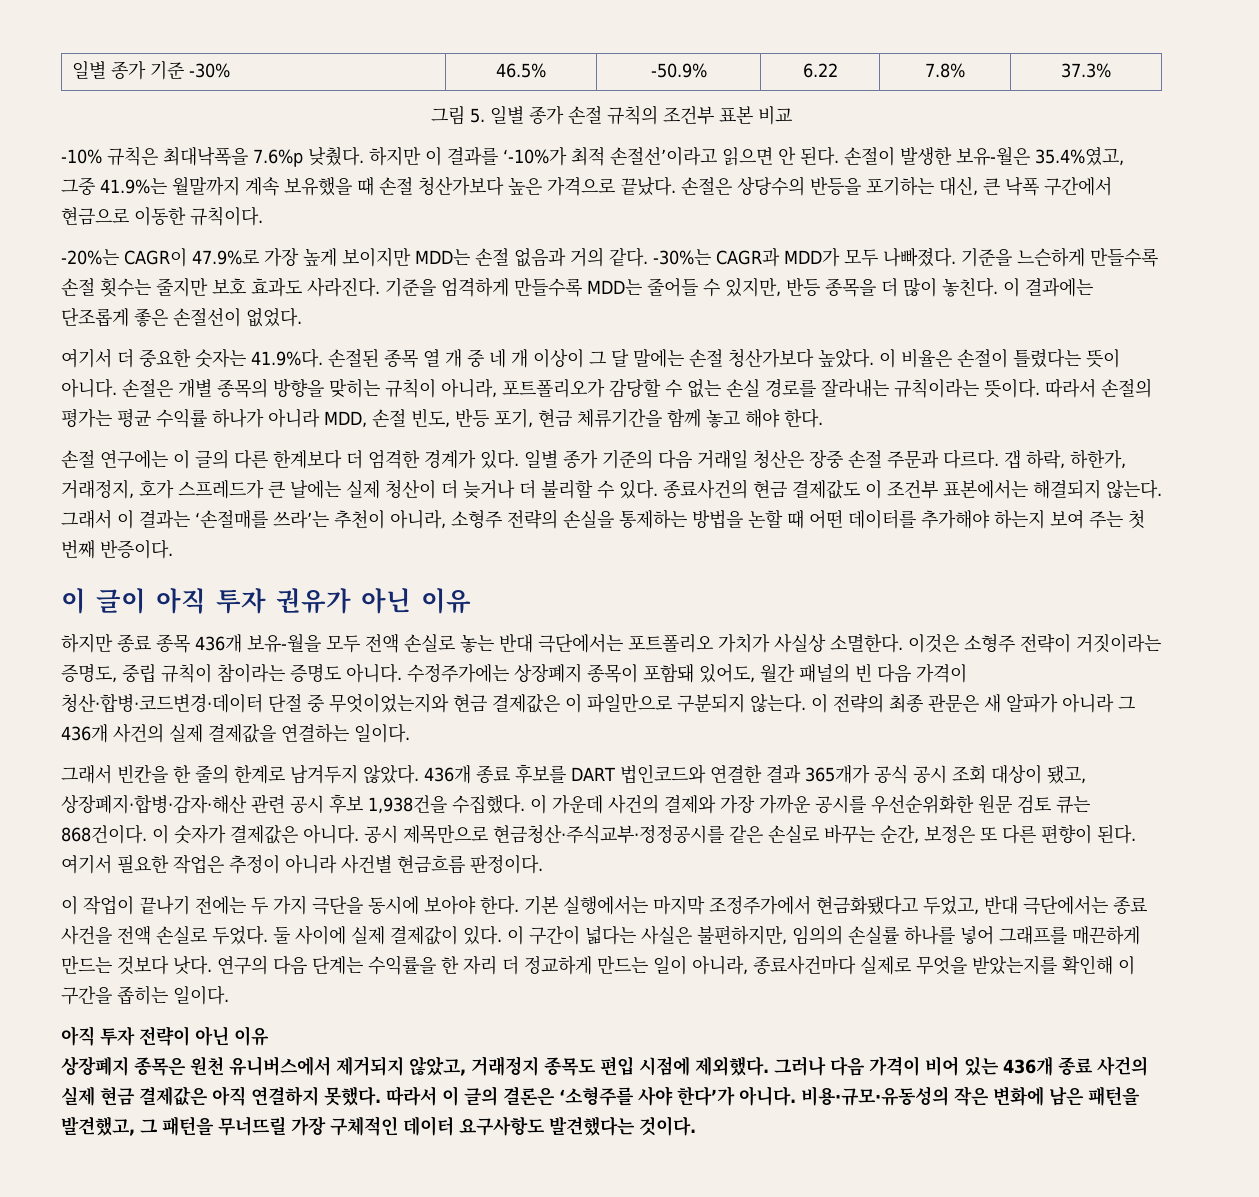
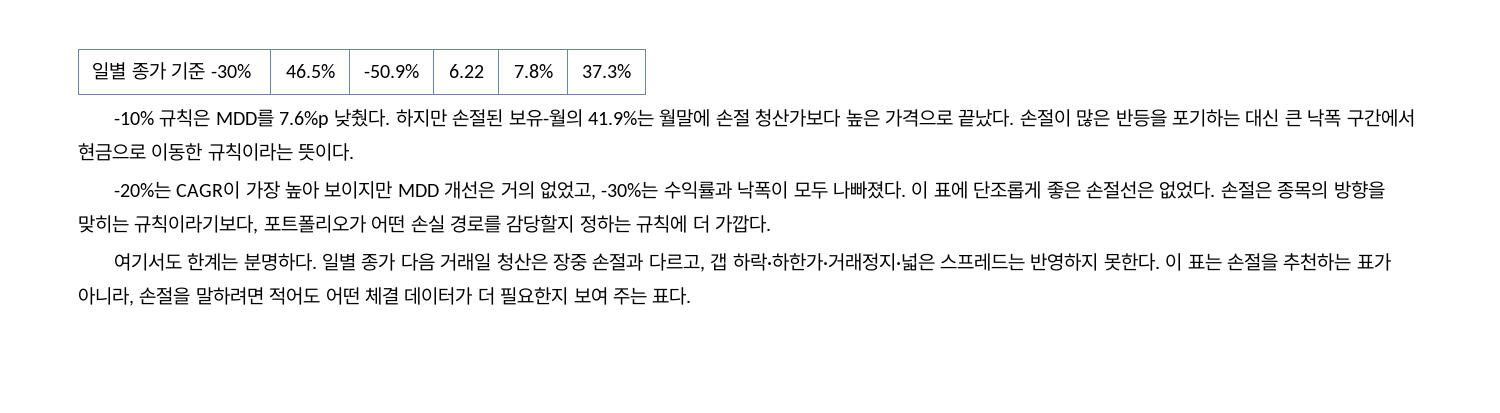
- 그림 5. 일별 종가 손절 규칙의 조건부 표본 비교
- -10% 규칙은 최대낙폭을 7.6%p 낮췄다.
+ -10% 규칙은 MDD를 7.6%p 낮췄다.
- 하지만 이 결과를 ‘-10%가 최적 손절선’이라고 읽으면 안 된다. 손절이 발생한 보유-월은 35.4%였고, 그중 41.9%는 월말까지 계속 보유했을 때 손절 청산가보다 높은 가격으로 끝났다.
+ 하지만 손절된 보유-월의 41.9%는 월말에 손절 청산가보다 높은 가격으로 끝났다.
- 손절은 상당수의 반등을 포기하는 대신, 큰 낙폭 구간에서 현금으로 이동한 규칙이다.
+ 손절이 많은 반등을 포기하는 대신 큰 낙폭 구간에서 현금으로 이동한 규칙이라는 뜻이다.
- -20%는 CAGR이 47.9%로 가장 높게 보이지만 MDD는 손절 없음과 거의 같다. -30%는 CAGR과 MDD가 모두 나빠졌다. 기준을 느슨하게 만들수록 손절 횟수는 줄지만 보호 효과도 사라진다. 기준을 엄격하게 만들수록 MDD는 줄어들 수 있지만, 반등 종목을 더 많이 놓친다. 이 결과에는 단조롭게 좋은 손절선이 없었다.
- 여기서 더 중요한 숫자는 41.9%다. 손절된 종목 열 개 중 네 개 이상이 그 달 말에는 손절 청산가보다 높았다. 이 비율은 손절이 틀렸다는 뜻이 아니다. 손절은 개별 종목의 방향을 맞히는 규칙이 아니라, 포트폴리오가 감당할 수 없는 손실 경로를 잘라내는 규칙이라는 뜻이다. 따라서 손절의 평가는 평균 수익률 하나가 아니라 MDD, 손절 빈도, 반등 포기, 현금 체류기간을 함께 놓고 해야 한다.
- 손절 연구에는 이 글의 다른 한계보다 더 엄격한 경계가 있다. 일별 종가 기준의 다음 거래일 청산은 장중 손절 주문과 다르다. 갭 하락, 하한가, 거래정지, 호가 스프레드가 큰 날에는 실제 청산이 더 늦거나 더 불리할 수 있다. 종료사건의 현금 결제값도 이 조건부 표본에서는 해결되지 않는다. 그래서 이 결과는 ‘손절매를 쓰라’는 추천이 아니라, 소형주 전략의 손실을 통제하는 방법을 논할 때 어떤 데이터를 추가해야 하는지 보여 주는 첫 번째 반증이다.
- 이 글이 아직 투자 권유가 아닌 이유
- 하지만 종료 종목 436개 보유-월을 모두 전액 손실로 놓는 반대 극단에서는 포트폴리오 가치가 사실상 소멸한다. 이것은 소형주 전략이 거짓이라는 증명도, 중립 규칙이 참이라는 증명도 아니다. 수정주가에는 상장폐지 종목이 포함돼 있어도, 월간 패널의 빈 다음 가격이 청산·합병·코드변경·데이터 단절 중 무엇이었는지와 현금 결제값은 이 파일만으로 구분되지 않는다. 이 전략의 최종 관문은 새 알파가 아니라 그 436개 사건의 실제 결제값을 연결하는 일이다.
- 그래서 빈칸을 한 줄의 한계로 남겨두지 않았다. 436개 종료 후보를 DART 법인코드와 연결한 결과 365개가 공식 공시 조회 대상이 됐고, 상장폐지·합병·감자·해산 관련 공시 후보 1,938건을 수집했다. 이 가운데 사건의 결제와 가장 가까운 공시를 우선순위화한 원문 검토 큐는 868건이다. 이 숫자가 결제값은 아니다. 공시 제목만으로 현금청산·주식교부·정정공시를 같은 손실로 바꾸는 순간, 보정은 또 다른 편향이 된다. 여기서 필요한 작업은 추정이 아니라 사건별 현금흐름 판정이다.
- 이 작업이 끝나기 전에는 두 가지 극단을 동시에 보아야 한다. 기본 실행에서는 마지막 조정주가에서 현금화됐다고 두었고, 반대 극단에서는 종료 사건을 전액 손실로 두었다. 둘 사이에 실제 결제값이 있다. 이 구간이 넓다는 사실은 불편하지만, 임의의 손실률 하나를 넣어 그래프를 매끈하게 만드는 것보다 낫다. 연구의 다음 단계는 수익률을 한 자리 더 정교하게 만드는 일이 아니라, 종료사건마다 실제로 무엇을 받았는지를 확인해 이 구간을 좁히는 일이다.
- 아직 투자 전략이 아닌 이유
- 상장폐지 종목은 원천 유니버스에서 제거되지 않았고, 거래정지 종목도 편입 시점에 제외했다. 그러나 다음 가격이 비어 있는 436개 종료 사건의 실제 현금 결제값은 아직 연결하지 못했다. 따라서 이 글의 결론은 ‘소형주를 사야 한다’가 아니다. 비용·규모·유동성의 작은 변화에 남은 패턴을 발견했고, 그 패턴을 무너뜨릴 가장 구체적인 데이터 요구사항도 발견했다는 것이다.
+ -20%는 CAGR이 가장 높아 보이지만 MDD 개선은 거의 없었고, -30%는 수익률과 낙폭이 모두 나빠졌다. 이 표에 단조롭게 좋은 손절선은 없었다. 손절은 종목의 방향을 맞히는 규칙이라기보다, 포트폴리오가 어떤 손실 경로를 감당할지 정하는 규칙에 더 가깝다.
+ 여기서도 한계는 분명하다. 일별 종가 다음 거래일 청산은 장중 손절과 다르고, 갭 하락·하한가·거래정지·넓은 스프레드는 반영하지 못한다. 이 표는 손절을 추천하는 표가 아니라, 손절을 말하려면 적어도 어떤 체결 데이터가 더 필요한지 보여 주는 표다.

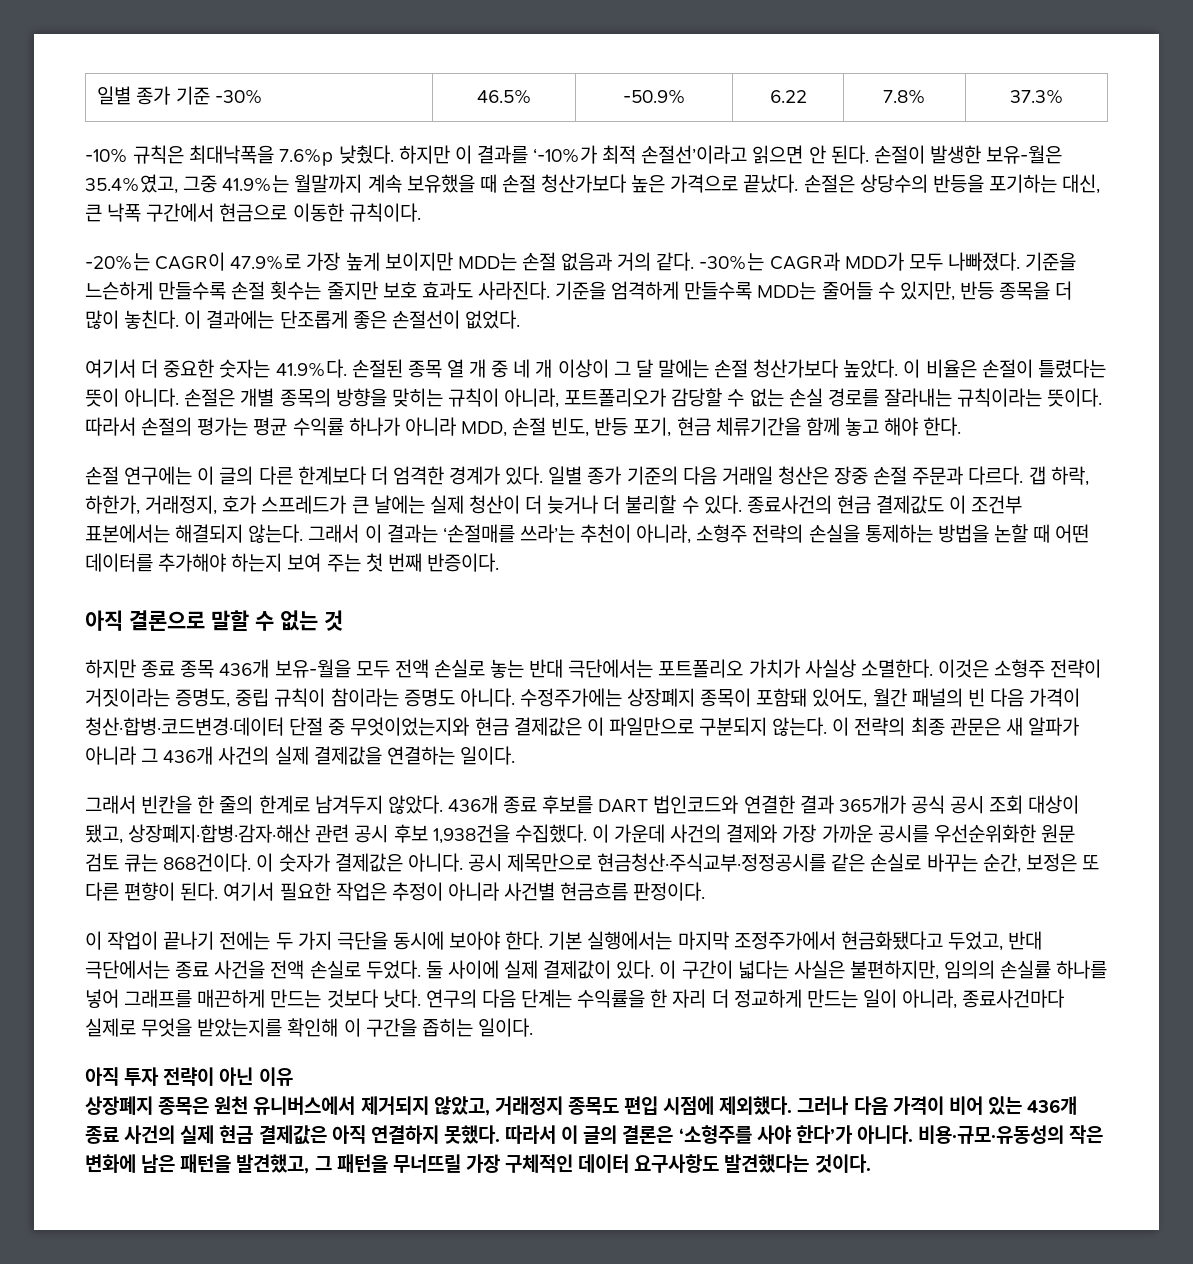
- -10% 규칙은 MDD를 7.6%p 낮췄다.
+ -10% 규칙은 최대낙폭을 7.6%p 낮췄다.
- 하지만 손절된 보유-월의 41.9%는 월말에 손절 청산가보다 높은 가격으로 끝났다.
+ 하지만 이 결과를 ‘-10%가 최적 손절선’이라고 읽으면 안 된다. 손절이 발생한 보유-월은 35.4%였고, 그중 41.9%는 월말까지 계속 보유했을 때 손절 청산가보다 높은 가격으로 끝났다.
- 손절이 많은 반등을 포기하는 대신 큰 낙폭 구간에서 현금으로 이동한 규칙이라는 뜻이다.
+ 손절은 상당수의 반등을 포기하는 대신, 큰 낙폭 구간에서 현금으로 이동한 규칙이다.
- -20%는 CAGR이 가장 높아 보이지만 MDD 개선은 거의 없었고, -30%는 수익률과 낙폭이 모두 나빠졌다. 이 표에 단조롭게 좋은 손절선은 없었다. 손절은 종목의 방향을 맞히는 규칙이라기보다, 포트폴리오가 어떤 손실 경로를 감당할지 정하는 규칙에 더 가깝다.
- 여기서도 한계는 분명하다. 일별 종가 다음 거래일 청산은 장중 손절과 다르고, 갭 하락·하한가·거래정지·넓은 스프레드는 반영하지 못한다. 이 표는 손절을 추천하는 표가 아니라, 손절을 말하려면 적어도 어떤 체결 데이터가 더 필요한지 보여 주는 표다.
+ -20%는 CAGR이 47.9%로 가장 높게 보이지만 MDD는 손절 없음과 거의 같다. -30%는 CAGR과 MDD가 모두 나빠졌다. 기준을 느슨하게 만들수록 손절 횟수는 줄지만 보호 효과도 사라진다. 기준을 엄격하게 만들수록 MDD는 줄어들 수 있지만, 반등 종목을 더 많이 놓친다. 이 결과에는 단조롭게 좋은 손절선이 없었다.
+ 여기서 더 중요한 숫자는 41.9%다. 손절된 종목 열 개 중 네 개 이상이 그 달 말에는 손절 청산가보다 높았다. 이 비율은 손절이 틀렸다는 뜻이 아니다. 손절은 개별 종목의 방향을 맞히는 규칙이 아니라, 포트폴리오가 감당할 수 없는 손실 경로를 잘라내는 규칙이라는 뜻이다. 따라서 손절의 평가는 평균 수익률 하나가 아니라 MDD, 손절 빈도, 반등 포기, 현금 체류기간을 함께 놓고 해야 한다.
+ 손절 연구에는 이 글의 다른 한계보다 더 엄격한 경계가 있다. 일별 종가 기준의 다음 거래일 청산은 장중 손절 주문과 다르다. 갭 하락, 하한가, 거래정지, 호가 스프레드가 큰 날에는 실제 청산이 더 늦거나 더 불리할 수 있다. 종료사건의 현금 결제값도 이 조건부 표본에서는 해결되지 않는다. 그래서 이 결과는 ‘손절매를 쓰라’는 추천이 아니라, 소형주 전략의 손실을 통제하는 방법을 논할 때 어떤 데이터를 추가해야 하는지 보여 주는 첫 번째 반증이다.
+ 아직 결론으로 말할 수 없는 것
+ 하지만 종료 종목 436개 보유-월을 모두 전액 손실로 놓는 반대 극단에서는 포트폴리오 가치가 사실상 소멸한다. 이것은 소형주 전략이 거짓이라는 증명도, 중립 규칙이 참이라는 증명도 아니다. 수정주가에는 상장폐지 종목이 포함돼 있어도, 월간 패널의 빈 다음 가격이 청산·합병·코드변경·데이터 단절 중 무엇이었는지와 현금 결제값은 이 파일만으로 구분되지 않는다. 이 전략의 최종 관문은 새 알파가 아니라 그 436개 사건의 실제 결제값을 연결하는 일이다.
+ 그래서 빈칸을 한 줄의 한계로 남겨두지 않았다. 436개 종료 후보를 DART 법인코드와 연결한 결과 365개가 공식 공시 조회 대상이 됐고, 상장폐지·합병·감자·해산 관련 공시 후보 1,938건을 수집했다. 이 가운데 사건의 결제와 가장 가까운 공시를 우선순위화한 원문 검토 큐는 868건이다. 이 숫자가 결제값은 아니다. 공시 제목만으로 현금청산·주식교부·정정공시를 같은 손실로 바꾸는 순간, 보정은 또 다른 편향이 된다. 여기서 필요한 작업은 추정이 아니라 사건별 현금흐름 판정이다.
+ 이 작업이 끝나기 전에는 두 가지 극단을 동시에 보아야 한다. 기본 실행에서는 마지막 조정주가에서 현금화됐다고 두었고, 반대 극단에서는 종료 사건을 전액 손실로 두었다. 둘 사이에 실제 결제값이 있다. 이 구간이 넓다는 사실은 불편하지만, 임의의 손실률 하나를 넣어 그래프를 매끈하게 만드는 것보다 낫다. 연구의 다음 단계는 수익률을 한 자리 더 정교하게 만드는 일이 아니라, 종료사건마다 실제로 무엇을 받았는지를 확인해 이 구간을 좁히는 일이다.
+ 아직 투자 전략이 아닌 이유
+ 상장폐지 종목은 원천 유니버스에서 제거되지 않았고, 거래정지 종목도 편입 시점에 제외했다. 그러나 다음 가격이 비어 있는 436개 종료 사건의 실제 현금 결제값은 아직 연결하지 못했다. 따라서 이 글의 결론은 ‘소형주를 사야 한다’가 아니다. 비용·규모·유동성의 작은 변화에 남은 패턴을 발견했고, 그 패턴을 무너뜨릴 가장 구체적인 데이터 요구사항도 발견했다는 것이다.

